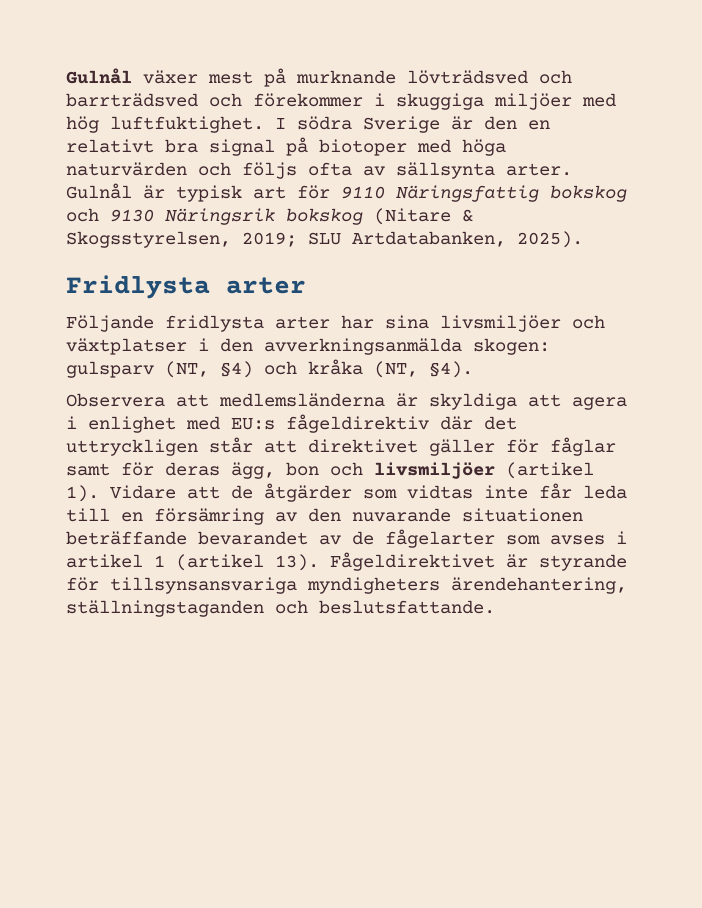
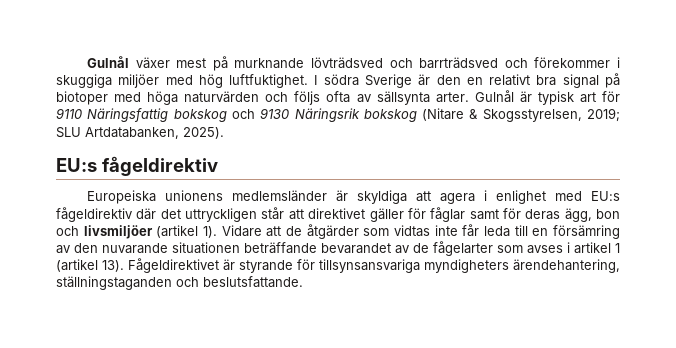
  Gulnål är typisk art för 9110 Näringsfattig bokskog och 9130 Näringsrik bokskog (Nitare & Skogsstyrelsen, 2019; SLU Artdatabanken, 2025).
- Fridlysta arter
- Följande fridlysta arter har sina livsmiljöer och växtplatser i den avverkningsanmälda skogen: gulsparv (NT, §4) och kråka (NT, §4).
- Observera att medlemsländerna är skyldiga att agera i enlighet med EU:s fågeldirektiv där det uttryckligen står att direktivet gäller för fåglar samt för deras ägg, bon och livsmiljöer (artikel 1).
+ EU:s fågeldirektiv
+ Europeiska unionens medlemsländer är skyldiga att agera i enlighet med EU:s fågeldirektiv där det uttryckligen står att direktivet gäller för fåglar samt för deras ägg, bon och livsmiljöer (artikel 1).

